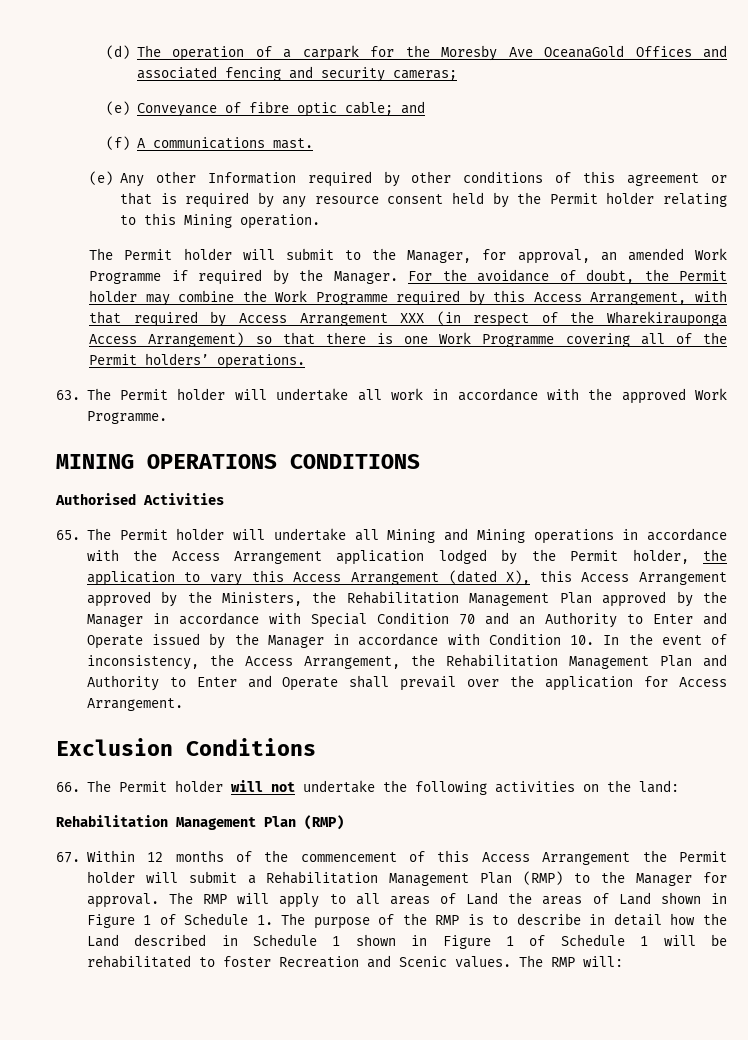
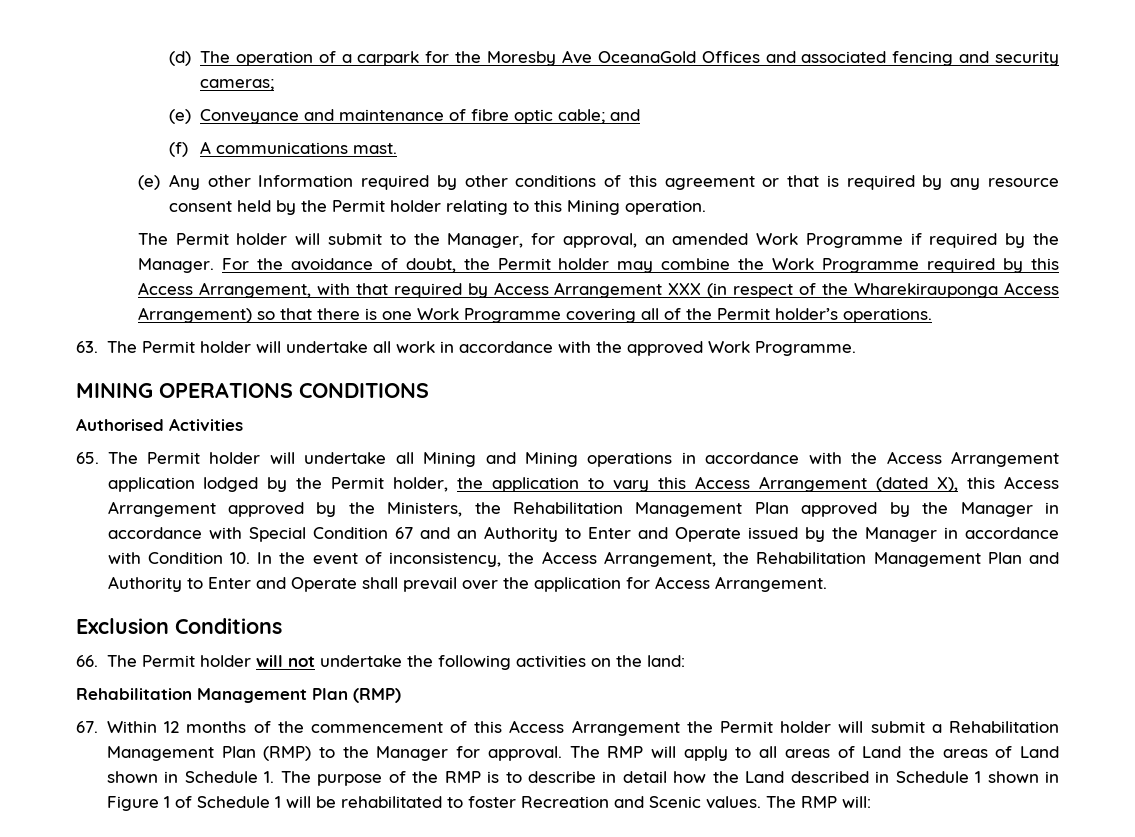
- (e) Conveyance of fibre optic cable; and
+ (e) Conveyance and maintenance of fibre optic cable; and
- For the avoidance of doubt, the Permit holder may combine the Work Programme required by this Access Arrangement, with that required by Access Arrangement XXX (in respect of the Wharekirauponga Access Arrangement) so that there is one Work Programme covering all of the Permit holders’ operations.
+ For the avoidance of doubt, the Permit holder may combine the Work Programme required by this Access Arrangement, with that required by Access Arrangement XXX (in respect of the Wharekirauponga Access Arrangement) so that there is one Work Programme covering all of the Permit holder’s operations.
- 65. The Permit holder will undertake all Mining and Mining operations in accordance with the Access Arrangement application lodged by the Permit holder, the application to vary this Access Arrangement (dated X), this Access Arrangement approved by the Ministers, the Rehabilitation Management Plan approved by the Manager in accordance with Special Condition 70 and an Authority to Enter and Operate issued by the Manager in accordance with Condition 10. In the event of inconsistency, the Access Arrangement, the Rehabilitation Management Plan and Authority to Enter and Operate shall prevail over the application for Access Arrangement.
+ 65. The Permit holder will undertake all Mining and Mining operations in accordance with the Access Arrangement application lodged by the Permit holder, the application to vary this Access Arrangement (dated X), this Access Arrangement approved by the Ministers, the Rehabilitation Management Plan approved by the Manager in accordance with Special Condition 67 and an Authority to Enter and Operate issued by the Manager in accordance with Condition 10. In the event of inconsistency, the Access Arrangement, the Rehabilitation Management Plan and Authority to Enter and Operate shall prevail over the application for Access Arrangement.
- The RMP will apply to all areas of Land the areas of Land shown in Figure 1 of Schedule 1. The purpose of the RMP is to describe in detail how the Land described in Schedule 1 shown in Figure 1 of Schedule 1 will be rehabilitated to foster Recreation and Scenic values.
+ The RMP will apply to all areas of Land the areas of Land shown in Schedule 1. The purpose of the RMP is to describe in detail how the Land described in Schedule 1 shown in Figure 1 of Schedule 1 will be rehabilitated to foster Recreation and Scenic values.

